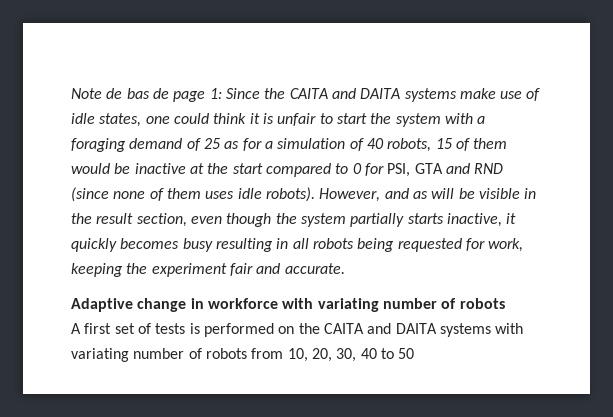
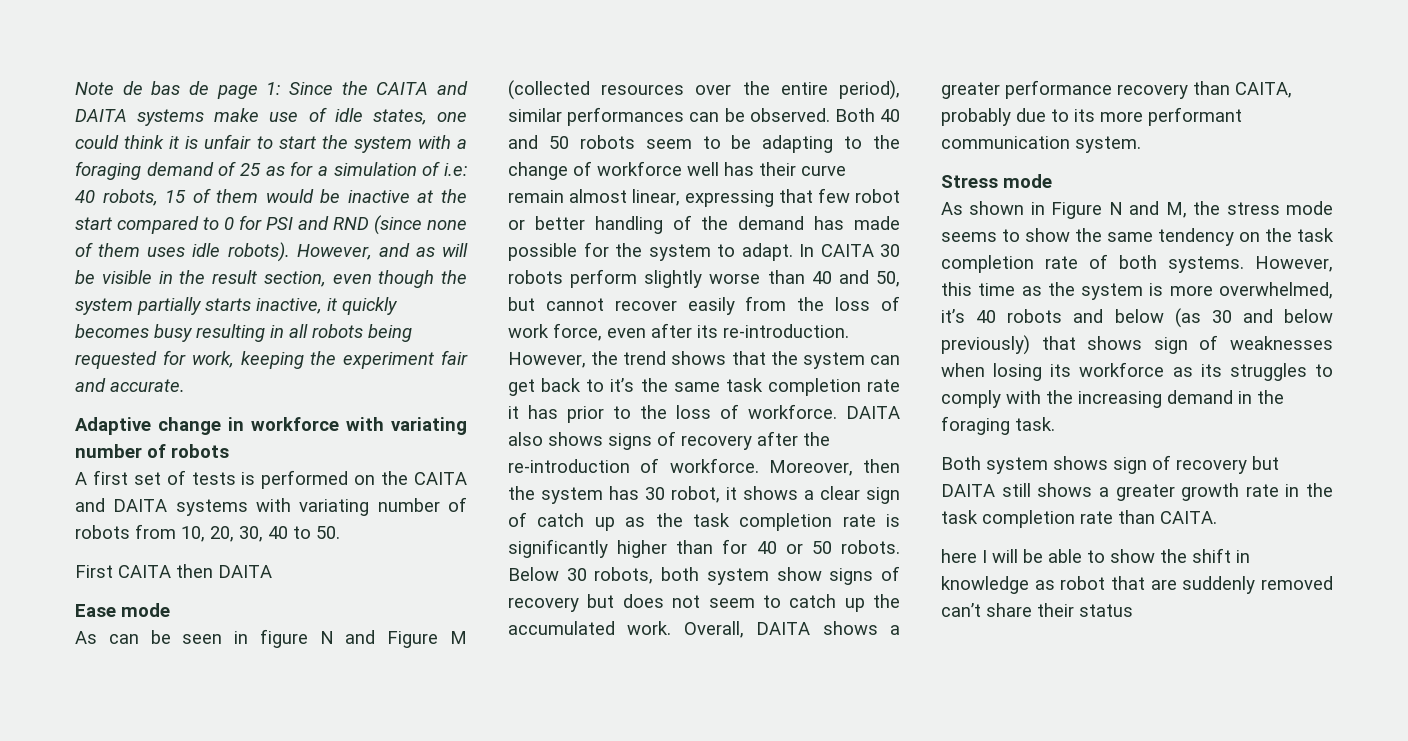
- Since the CAITA and DAITA systems make use of idle states, one could think it is unfair to start the system with a foraging demand of 25 as for a simulation of 40 robots, 15 of them would be inactive at the start compared to 0 for PSI, GTA and RND (since none of them uses idle robots).
+ Since the CAITA and DAITA systems make use of idle states, one could think it is unfair to start the system with a foraging demand of 25 as for a simulation of i.e: 40 robots, 15 of them would be inactive at the start compared to 0 for PSI and RND (since none of them uses idle robots).
- A first set of tests is performed on the CAITA and DAITA systems with variating number of robots from 10, 20, 30, 40 to 50
+ A first set of tests is performed on the CAITA and DAITA systems with variating number of robots from 10, 20, 30, 40 to 50.
+ First CAITA then DAITA
+ Ease mode
+ As can be seen in figure N and Figure M (collected resources over the entire period), similar performances can be observed. Both 40 and 50 robots seem to be adapting to the change of workforce well has their curve remain almost linear, expressing that few robot or better handling of the demand has made possible for the system to adapt. In CAITA 30 robots perform slightly worse than 40 and 50, but cannot recover easily from the loss of work force, even after its re-introduction. However, the trend shows that the system can get back to it’s the same task completion rate it has prior to the loss of workforce. DAITA also shows signs of recovery after the re-introduction of workforce. Moreover, then the system has 30 robot, it shows a clear sign of catch up as the task completion rate is significantly higher than for 40 or 50 robots. Below 30 robots, both system show signs of recovery but does not seem to catch up the accumulated work. Overall, DAITA shows a greater performance recovery than CAITA, probably due to its more performant communication system.
+ Stress mode
+ As shown in Figure N and M, the stress mode seems to show the same tendency on the task completion rate of both systems. However, this time as the system is more overwhelmed, it’s 40 robots and below (as 30 and below previously) that shows sign of weaknesses when losing its workforce as its struggles to comply with the increasing demand in the foraging task.
+ Both system shows sign of recovery but DAITA still shows a greater growth rate in the task completion rate than CAITA.
+ here I will be able to show the shift in knowledge as robot that are suddenly removed can’t share their status

